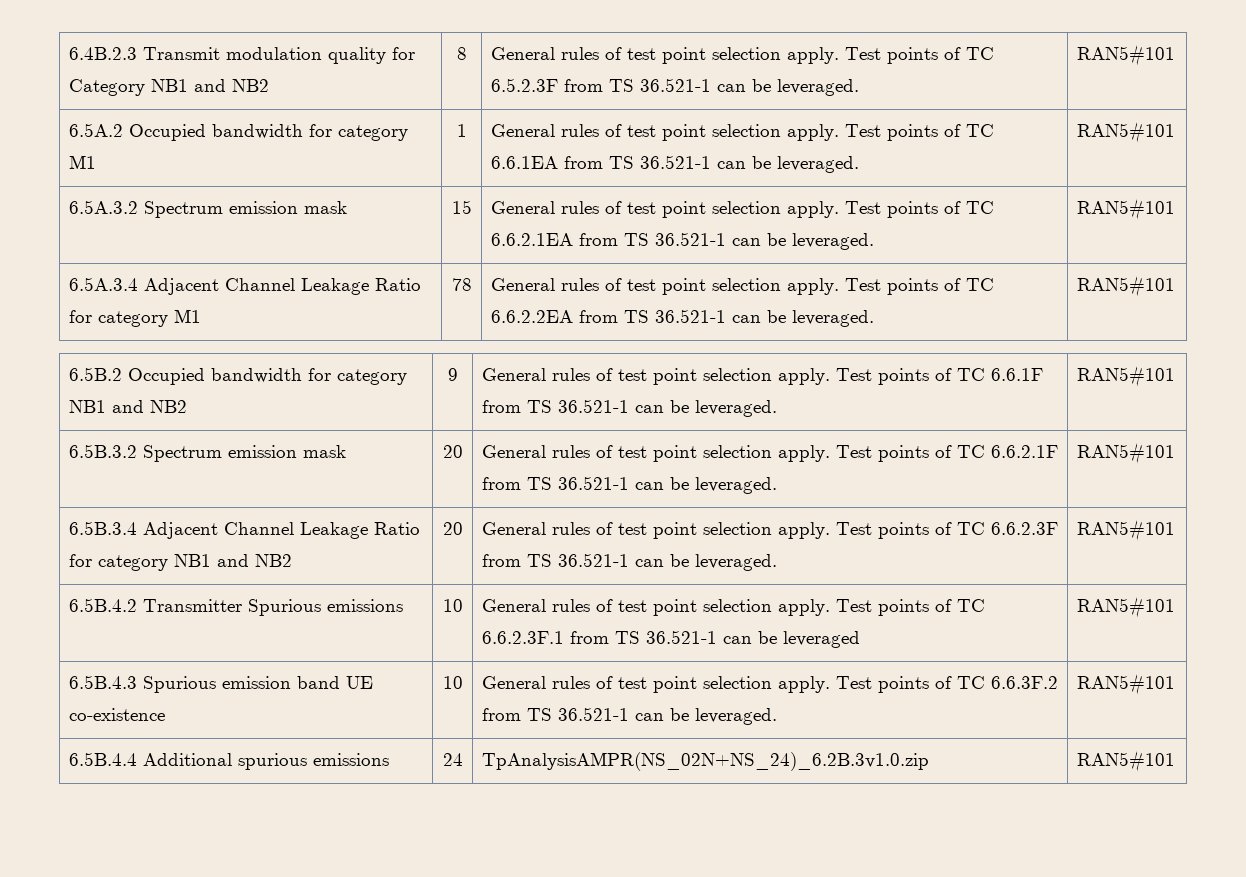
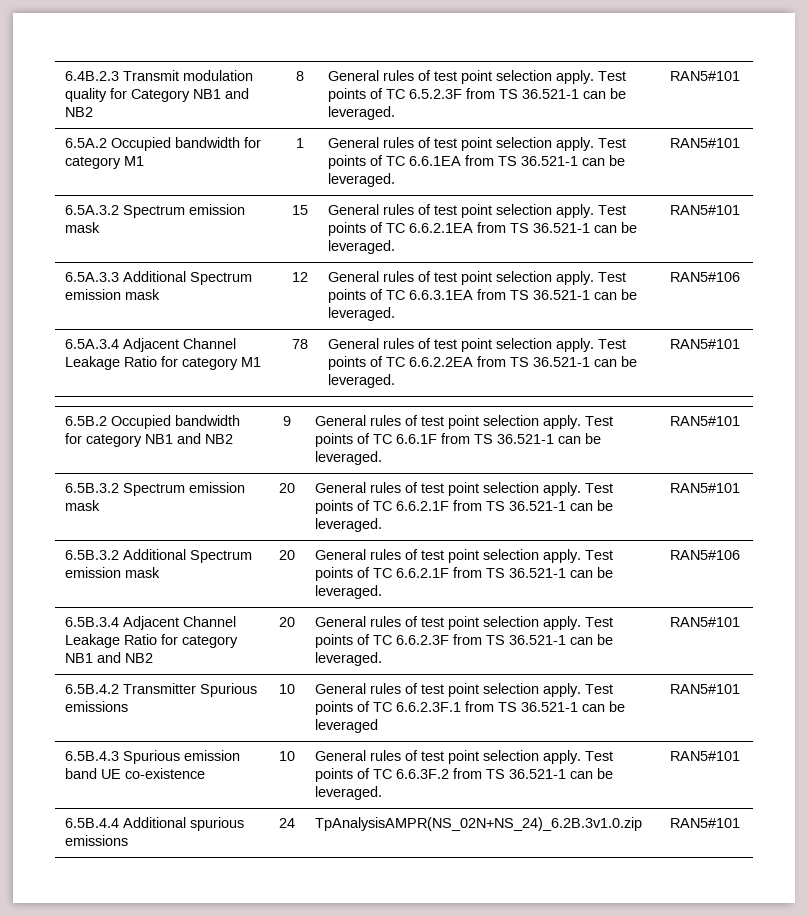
+ 6.5A.3.3 Additional Spectrum emission mask | 12 | General rules of test point selection apply. Test points of TC 6.6.3.1EA from TS 36.521-1 can be leveraged. | RAN5#106
+ 6.5B.3.2 Additional Spectrum emission mask | 20 | General rules of test point selection apply. Test points of TC 6.6.2.1F from TS 36.521-1 can be leveraged. | RAN5#106

